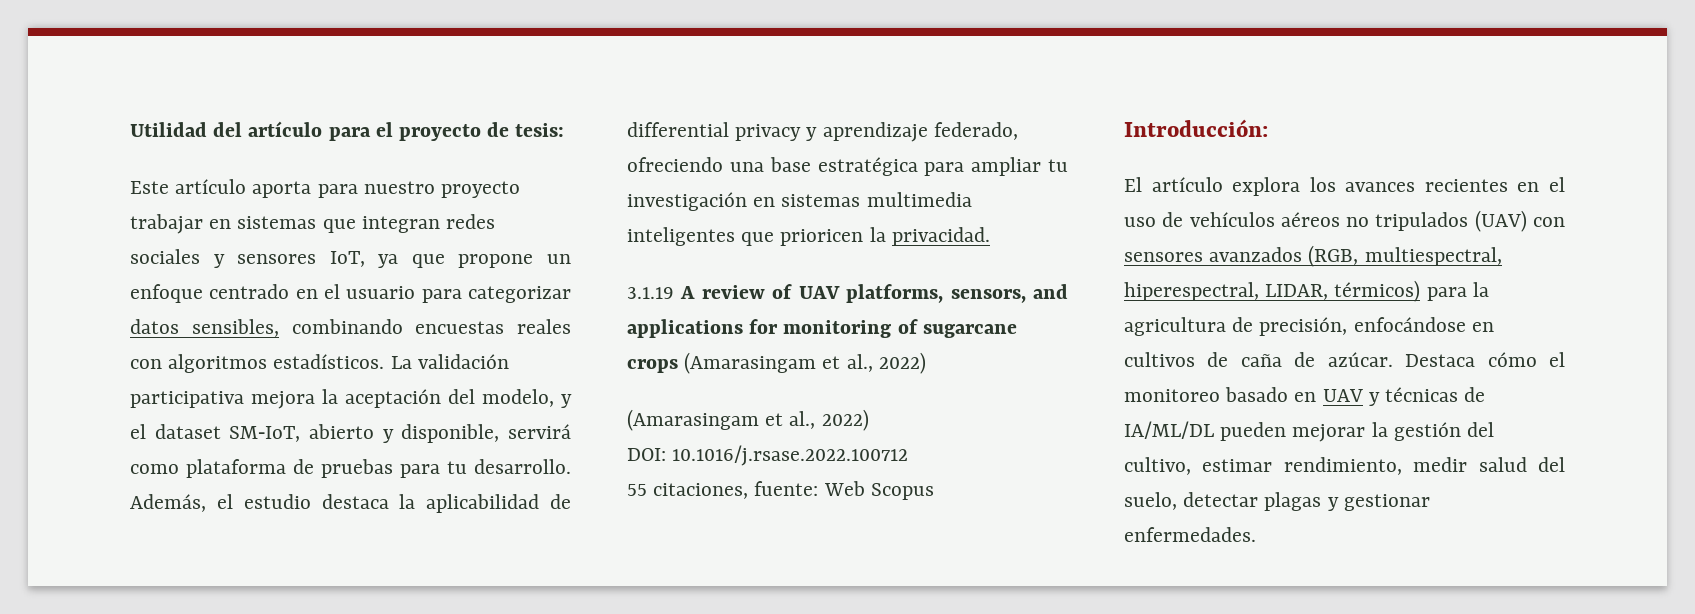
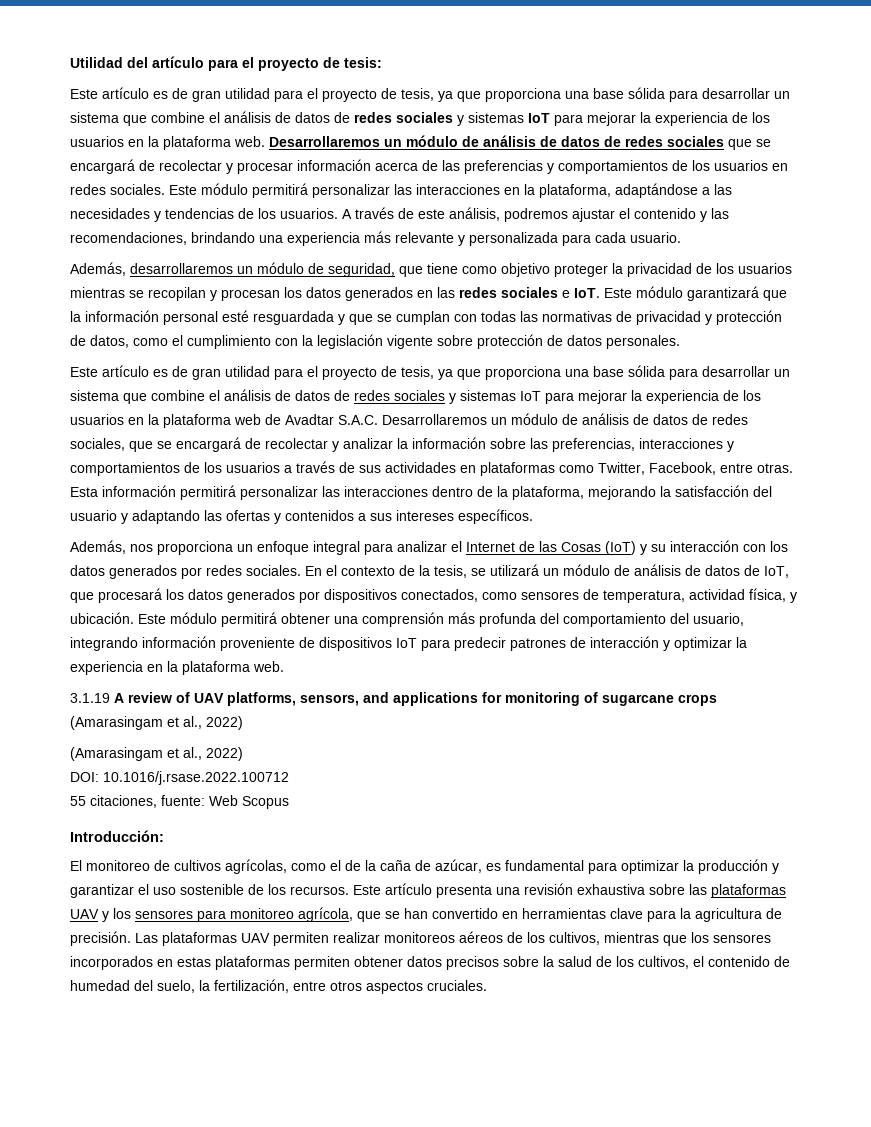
- Este artículo aporta para nuestro proyecto trabajar en sistemas que integran redes sociales y sensores IoT, ya que propone un enfoque centrado en el usuario para categorizar datos sensibles, combinando encuestas reales con algoritmos estadísticos. La validación participativa mejora la aceptación del modelo, y el dataset SM‑IoT, abierto y disponible, servirá como plataforma de pruebas para tu desarrollo. Además, el estudio destaca la aplicabilidad de differential privacy y aprendizaje federado, ofreciendo una base estratégica para ampliar tu investigación en sistemas multimedia inteligentes que prioricen la privacidad.
+ Este artículo es de gran utilidad para el proyecto de tesis, ya que proporciona una base sólida para desarrollar un sistema que combine el análisis de datos de redes sociales y sistemas IoT para mejorar la experiencia de los usuarios en la plataforma web. Desarrollaremos un módulo de análisis de datos de redes sociales que se encargará de recolectar y procesar información acerca de las preferencias y comportamientos de los usuarios en redes sociales. Este módulo permitirá personalizar las interacciones en la plataforma, adaptándose a las necesidades y tendencias de los usuarios. A través de este análisis, podremos ajustar el contenido y las recomendaciones, brindando una experiencia más relevante y personalizada para cada usuario.
+ Además, desarrollaremos un módulo de seguridad, que tiene como objetivo proteger la privacidad de los usuarios mientras se recopilan y procesan los datos generados en las redes sociales e IoT. Este módulo garantizará que la información personal esté resguardada y que se cumplan con todas las normativas de privacidad y protección de datos, como el cumplimiento con la legislación vigente sobre protección de datos personales.
+ Este artículo es de gran utilidad para el proyecto de tesis, ya que proporciona una base sólida para desarrollar un sistema que combine el análisis de datos de redes sociales y sistemas IoT para mejorar la experiencia de los usuarios en la plataforma web de Avadtar S.A.C. Desarrollaremos un módulo de análisis de datos de redes sociales, que se encargará de recolectar y analizar la información sobre las preferencias, interacciones y comportamientos de los usuarios a través de sus actividades en plataformas como Twitter, Facebook, entre otras. Esta información permitirá personalizar las interacciones dentro de la plataforma, mejorando la satisfacción del usuario y adaptando las ofertas y contenidos a sus intereses específicos.
+ Además, nos proporciona un enfoque integral para analizar el Internet de las Cosas (IoT) y su interacción con los datos generados por redes sociales. En el contexto de la tesis, se utilizará un módulo de análisis de datos de IoT, que procesará los datos generados por dispositivos conectados, como sensores de temperatura, actividad física, y ubicación. Este módulo permitirá obtener una comprensión más profunda del comportamiento del usuario, integrando información proveniente de dispositivos IoT para predecir patrones de interacción y optimizar la experiencia en la plataforma web.
- El artículo explora los avances recientes en el uso de vehículos aéreos no tripulados (UAV) con sensores avanzados (RGB, multiespectral, hiperespectral, LIDAR, térmicos) para la agricultura de precisión, enfocándose en cultivos de caña de azúcar. Destaca cómo el monitoreo basado en UAV y técnicas de IA/ML/DL pueden mejorar la gestión del cultivo, estimar rendimiento, medir salud del suelo, detectar plagas y gestionar enfermedades.
+ El monitoreo de cultivos agrícolas, como el de la caña de azúcar, es fundamental para optimizar la producción y garantizar el uso sostenible de los recursos. Este artículo presenta una revisión exhaustiva sobre las plataformas UAV y los sensores para monitoreo agrícola, que se han convertido en herramientas clave para la agricultura de precisión. Las plataformas UAV permiten realizar monitoreos aéreos de los cultivos, mientras que los sensores incorporados en estas plataformas permiten obtener datos precisos sobre la salud de los cultivos, el contenido de humedad del suelo, la fertilización, entre otros aspectos cruciales.

